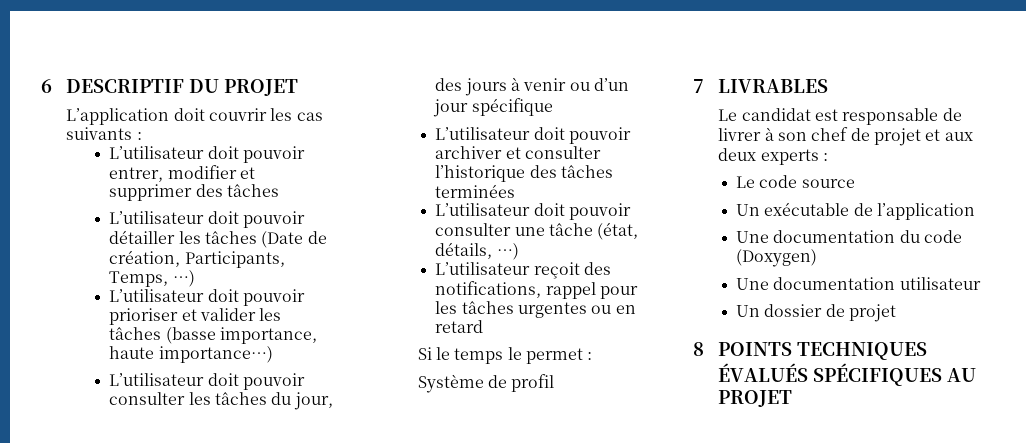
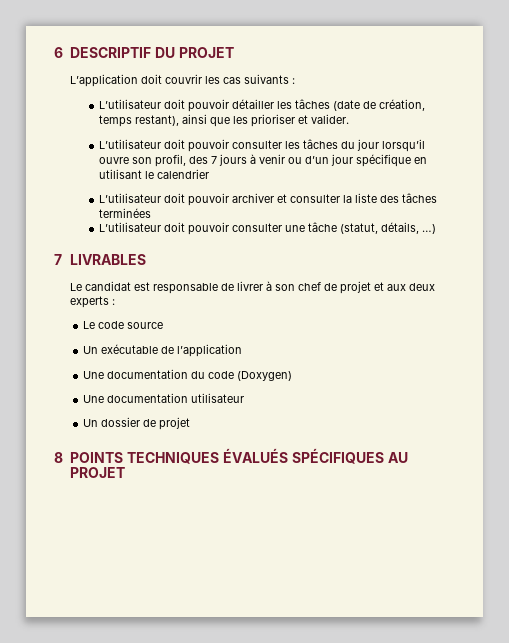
- L’utilisateur doit pouvoir entrer, modifier et supprimer des tâches
- L’utilisateur doit pouvoir détailler les tâches (Date de création, Participants, Temps, …)
- L’utilisateur doit pouvoir prioriser et valider les tâches (basse importance, haute importance…)
+ L’utilisateur doit pouvoir détailler les tâches (date de création, temps restant), ainsi que les prioriser et valider.
- L’utilisateur doit pouvoir consulter les tâches du jour, des jours à venir ou d’un jour spécifique
+ L’utilisateur doit pouvoir consulter les tâches du jour lorsqu’il ouvre son profil, des 7 jours à venir ou d’un jour spécifique en utilisant le calendrier
- L’utilisateur doit pouvoir archiver et consulter l’historique des tâches terminées
+ L’utilisateur doit pouvoir archiver et consulter la liste des tâches terminées
- L’utilisateur doit pouvoir consulter une tâche (état, détails, …)
+ L’utilisateur doit pouvoir consulter une tâche (statut, détails, …)
- L’utilisateur reçoit des notifications, rappel pour les tâches urgentes ou en retard
- Si le temps le permet :
- Système de profil

